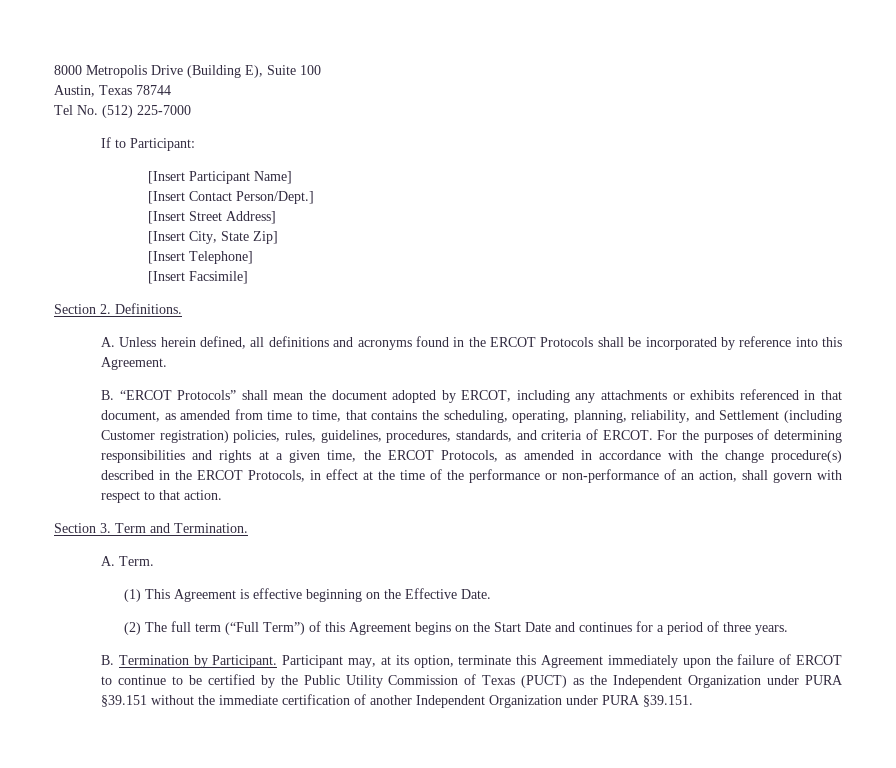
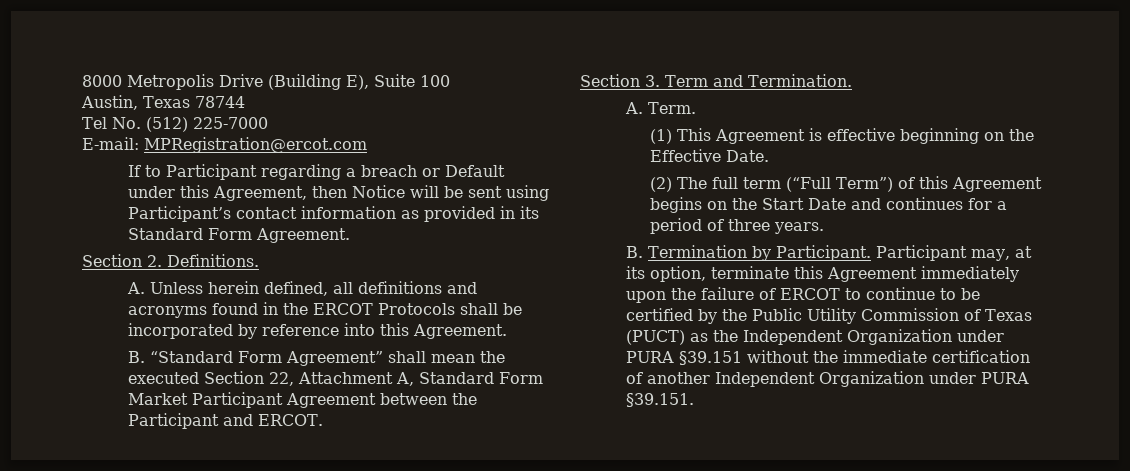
+ E-mail: MPRegistration@ercot.com
- If to Participant:
- [Insert Participant Name]
- [Insert Contact Person/Dept.]
- [Insert Street Address]
- [Insert City, State Zip]
- [Insert Telephone]
- [Insert Facsimile]
+ If to Participant regarding a breach or Default under this Agreement, then Notice will be sent using Participant’s contact information as provided in its Standard Form Agreement.
- B. “ERCOT Protocols” shall mean the document adopted by ERCOT, including any attachments or exhibits referenced in that document, as amended from time to time, that contains the scheduling, operating, planning, reliability, and Settlement (including Customer registration) policies, rules, guidelines, procedures, standards, and criteria of ERCOT. For the purposes of determining responsibilities and rights at a given time, the ERCOT Protocols, as amended in accordance with the change procedure(s) described in the ERCOT Protocols, in effect at the time of the performance or non-performance of an action, shall govern with respect to that action.
+ B. “Standard Form Agreement” shall mean the executed Section 22, Attachment A, Standard Form Market Participant Agreement between the Participant and ERCOT.

